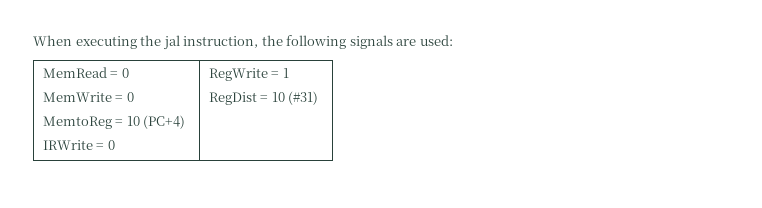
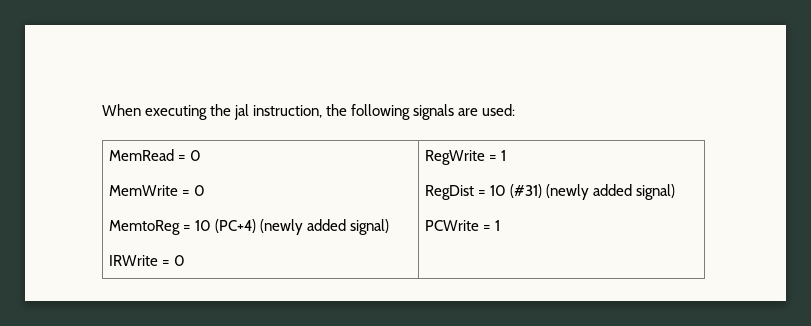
  MemRead = 0
  MemWrite = 0
- MemtoReg = 10 (PC+4)
+ MemtoReg = 10 (PC+4) (newly added signal)
  IRWrite = 0 | RegWrite = 1
- RegDist = 10 (#31)
+ RegDist = 10 (#31) (newly added signal)
+ PCWrite = 1

